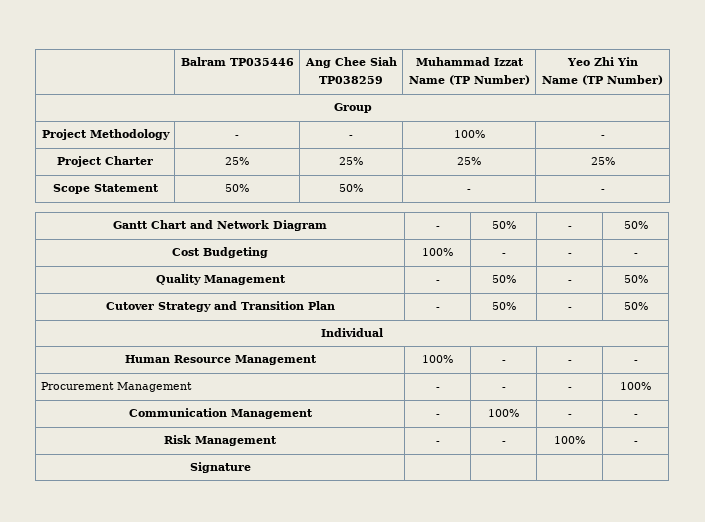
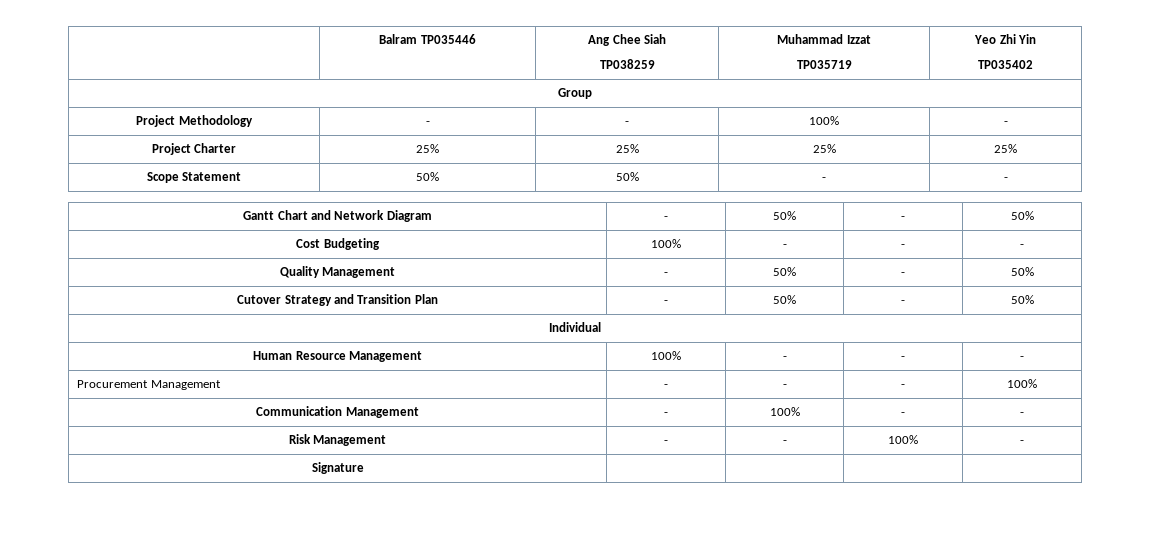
  | Balram TP035446 | Ang Chee Siah
  TP038259 | Muhammad Izzat
- Name (TP Number) | Yeo Zhi Yin
- Name (TP Number)
+ TP035719 | Yeo Zhi Yin
+ TP035402

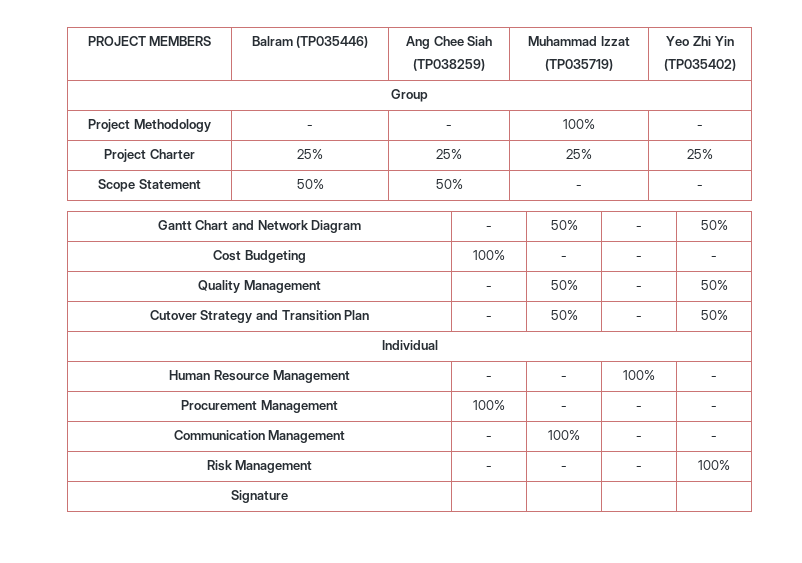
- | Balram TP035446 | Ang Chee Siah
- TP038259 | Muhammad Izzat
- TP035719 | Yeo Zhi Yin
- TP035402
+ PROJECT MEMBERS | Balram (TP035446) | Ang Chee Siah
+ (TP038259) | Muhammad Izzat
+ (TP035719) | Yeo Zhi Yin
+ (TP035402)
- Human Resource Management | 100% | - | - | -
- Procurement Management | - | - | - | 100%
+ Human Resource Management | - | - | 100% | -
+ Procurement Management | 100% | - | - | -
- Risk Management | - | - | 100% | -
+ Risk Management | - | - | - | 100%

